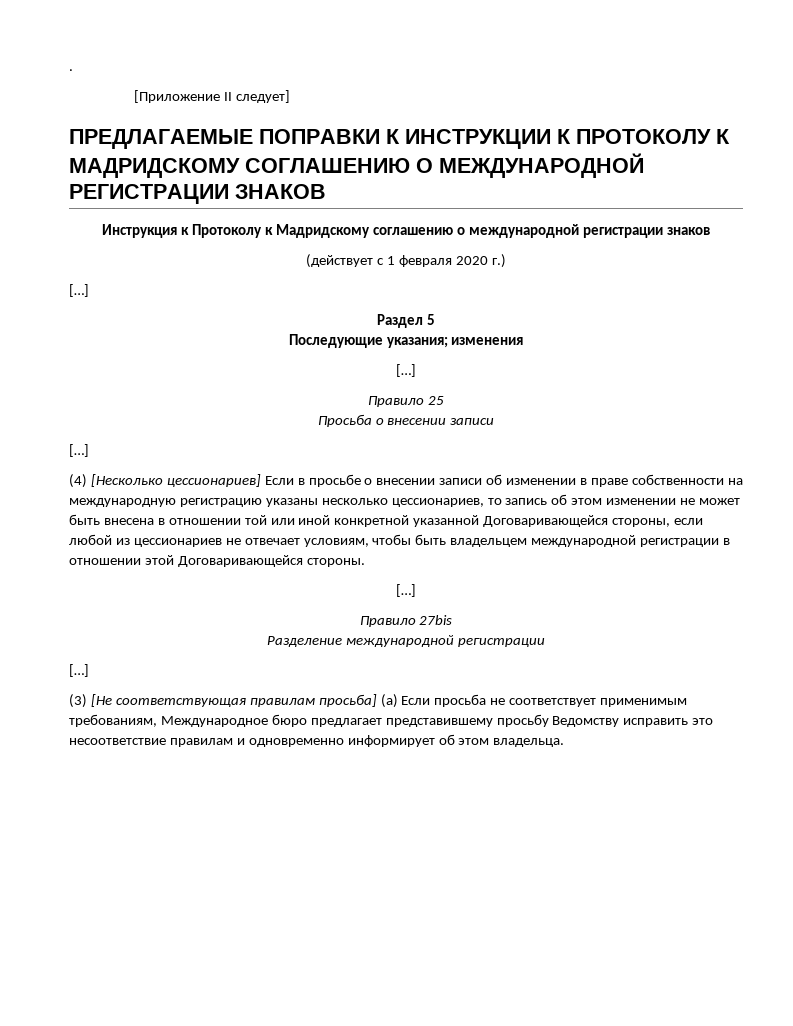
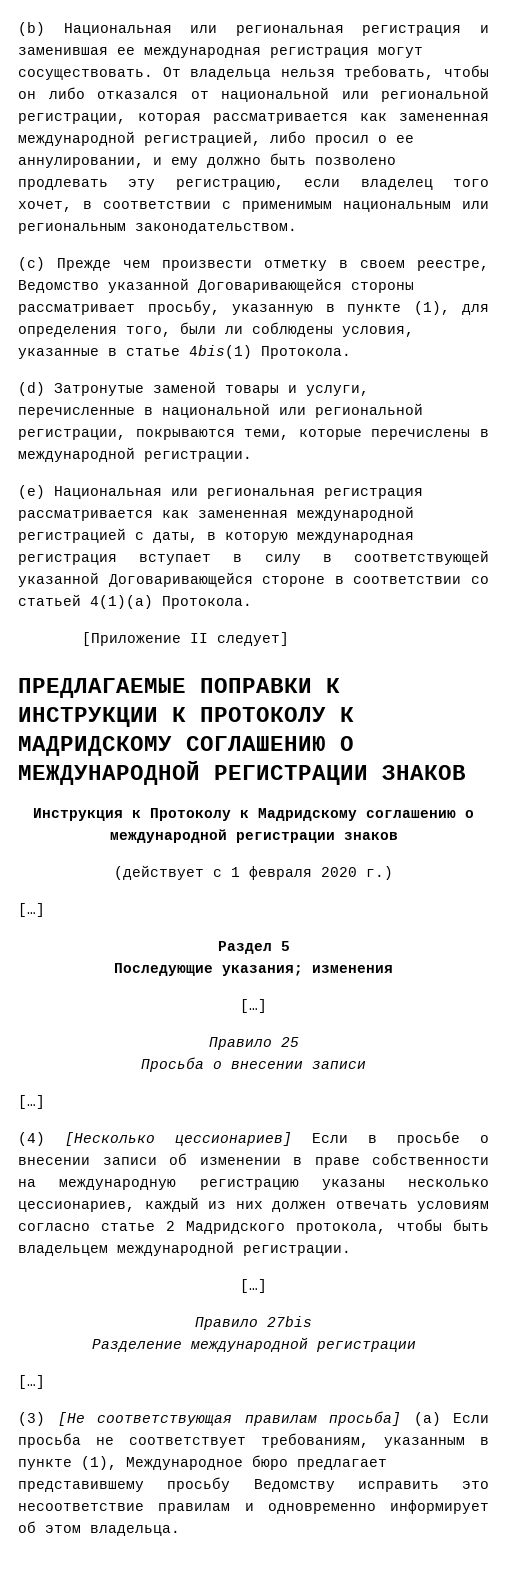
- .
+ (b) Национальная или региональная регистрация и заменившая ее международная регистрация могут сосуществовать. От владельца нельзя требовать, чтобы он либо отказался от национальной или региональной регистрации, которая рассматривается как замененная международной регистрацией, либо просил о ее аннулировании, и ему должно быть позволено продлевать эту регистрацию, если владелец того хочет, в соответствии с применимым национальным или региональным законодательством.
+ (c) Прежде чем произвести отметку в своем реестре, Ведомство указанной Договаривающейся стороны рассматривает просьбу, указанную в пункте (1), для определения того, были ли соблюдены условия, указанные в статье 4bis(1) Протокола.
+ (d) Затронутые заменой товары и услуги, перечисленные в национальной или региональной регистрации, покрываются теми, которые перечислены в международной регистрации.
+ (e) Национальная или региональная регистрация рассматривается как замененная международной регистрацией с даты, в которую международная регистрация вступает в силу в соответствующей указанной Договаривающейся стороне в соответствии со статьей 4(1)(a) Протокола.
- (4) [Несколько цессионариев] Если в просьбе о внесении записи об изменении в праве собственности на международную регистрацию указаны несколько цессионариев, то запись об этом изменении не может быть внесена в отношении той или иной конкретной указанной Договаривающейся стороны, если любой из цессионариев не отвечает условиям, чтобы быть владельцем международной регистрации в отношении этой Договаривающейся стороны.
+ (4) [Несколько цессионариев] Если в просьбе о внесении записи об изменении в праве собственности на международную регистрацию указаны несколько цессионариев, каждый из них должен отвечать условиям согласно статье 2 Мадридского протокола, чтобы быть владельцем международной регистрации.
- (3) [Не соответствующая правилам просьба] (a) Если просьба не соответствует применимым требованиям, Международное бюро предлагает представившему просьбу Ведомству исправить это несоответствие правилам и одновременно информирует об этом владельца.
+ (3) [Не соответствующая правилам просьба] (a) Если просьба не соответствует требованиям, указанным в пункте (1), Международное бюро предлагает представившему просьбу Ведомству исправить это несоответствие правилам и одновременно информирует об этом владельца.

